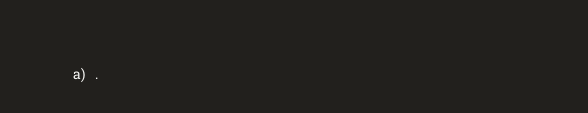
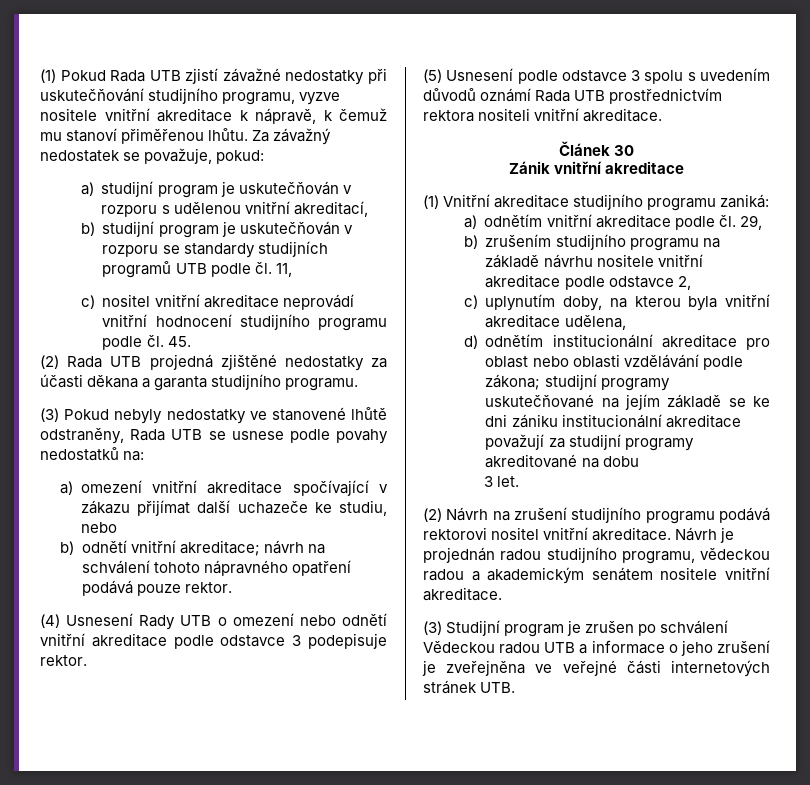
- a) .
+ (1) Pokud Rada UTB zjistí závažné nedostatky při uskutečňování studijního programu, vyzve nositele vnitřní akreditace k nápravě, k čemuž mu stanoví přiměřenou lhůtu. Za závažný nedostatek se považuje, pokud:
+ a) studijní program je uskutečňován v rozporu s udělenou vnitřní akreditací,
+ b) studijní program je uskutečňován v rozporu se standardy studijních programů UTB podle čl. 11,
+ c) nositel vnitřní akreditace neprovádí vnitřní hodnocení studijního programu podle čl. 45.
+ (2) Rada UTB projedná zjištěné nedostatky za účasti děkana a garanta studijního programu.
+ (3) Pokud nebyly nedostatky ve stanovené lhůtě odstraněny, Rada UTB se usnese podle povahy nedostatků na:
+ a) omezení vnitřní akreditace spočívající v zákazu přijímat další uchazeče ke studiu, nebo
+ b) odnětí vnitřní akreditace; návrh na schválení tohoto nápravného opatření podává pouze rektor.
+ (4) Usnesení Rady UTB o omezení nebo odnětí vnitřní akreditace podle odstavce 3 podepisuje rektor.
+ (5) Usnesení podle odstavce 3 spolu s uvedením důvodů oznámí Rada UTB prostřednictvím rektora nositeli vnitřní akreditace.
+ Článek 30
+ Zánik vnitřní akreditace
+ (1) Vnitřní akreditace studijního programu zaniká:
+ a) odnětím vnitřní akreditace podle čl. 29,
+ b) zrušením studijního programu na základě návrhu nositele vnitřní akreditace podle odstavce 2,
+ c) uplynutím doby, na kterou byla vnitřní akreditace udělena,
+ d) odnětím institucionální akreditace pro oblast nebo oblasti vzdělávání podle zákona; studijní programy uskutečňované na jejím základě se ke dni zániku institucionální akreditace považují za studijní programy akreditované na dobu
+ 3 let.
+ (2) Návrh na zrušení studijního programu podává rektorovi nositel vnitřní akreditace. Návrh je projednán radou studijního programu, vědeckou radou a akademickým senátem nositele vnitřní akreditace.
+ (3) Studijní program je zrušen po schválení Vědeckou radou UTB a informace o jeho zrušení je zveřejněna ve veřejné části internetových stránek UTB.

